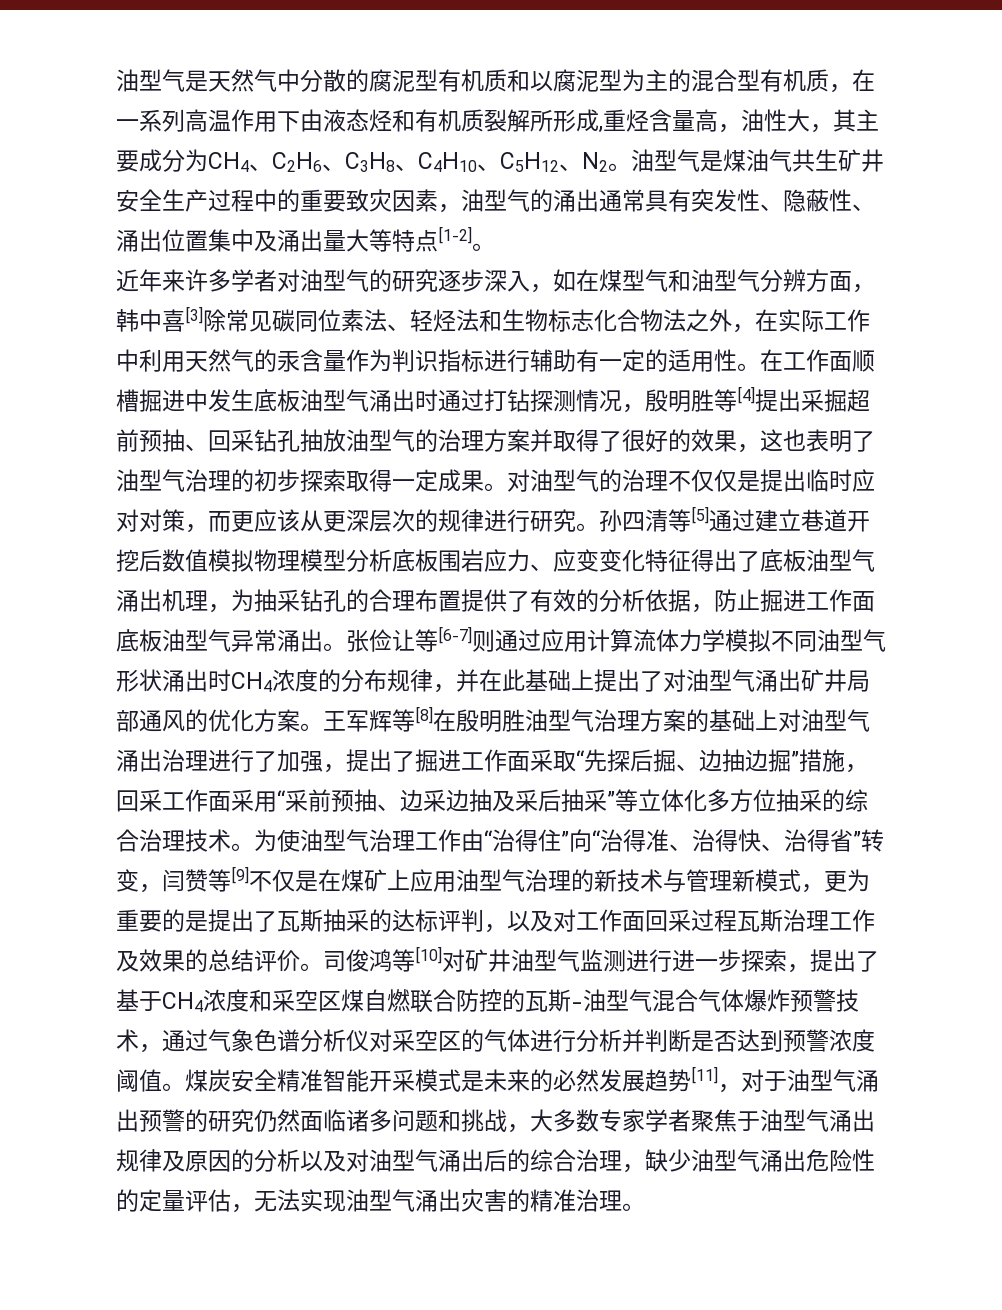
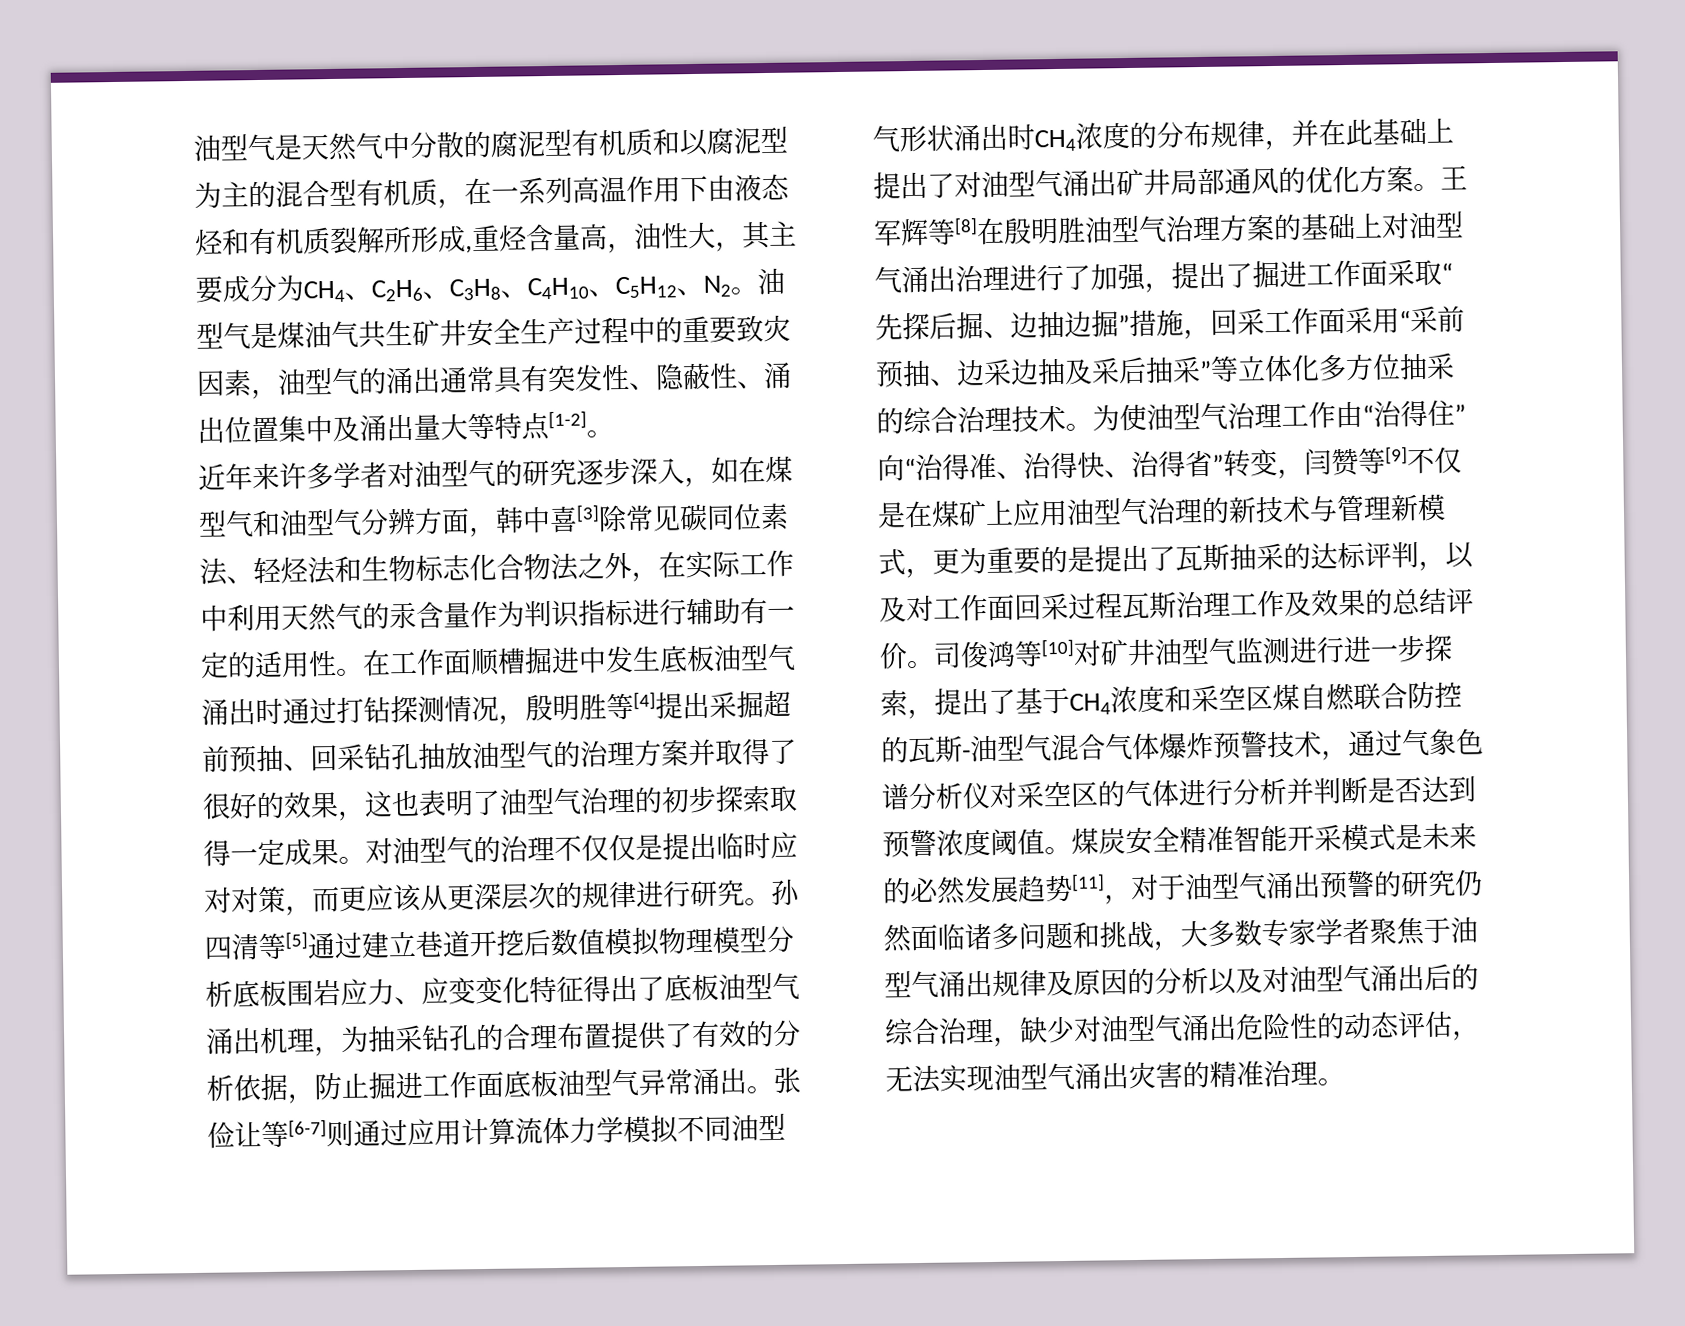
- 煤炭安全精准智能开采模式是未来的必然发展趋势[11]，对于油型气涌出预警的研究仍然面临诸多问题和挑战，大多数专家学者聚焦于油型气涌出规律及原因的分析以及对油型气涌出后的综合治理，缺少油型气涌出危险性的定量评估，无法实现油型气涌出灾害的精准治理。
+ 煤炭安全精准智能开采模式是未来的必然发展趋势[11]，对于油型气涌出预警的研究仍然面临诸多问题和挑战，大多数专家学者聚焦于油型气涌出规律及原因的分析以及对油型气涌出后的综合治理，缺少对油型气涌出危险性的动态评估，无法实现油型气涌出灾害的精准治理。

